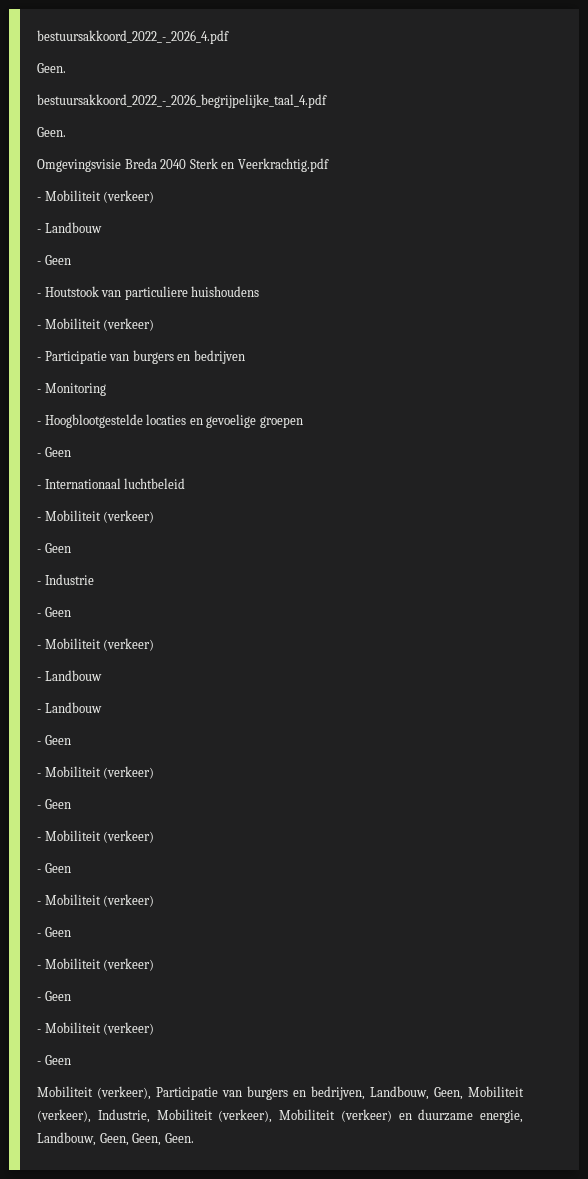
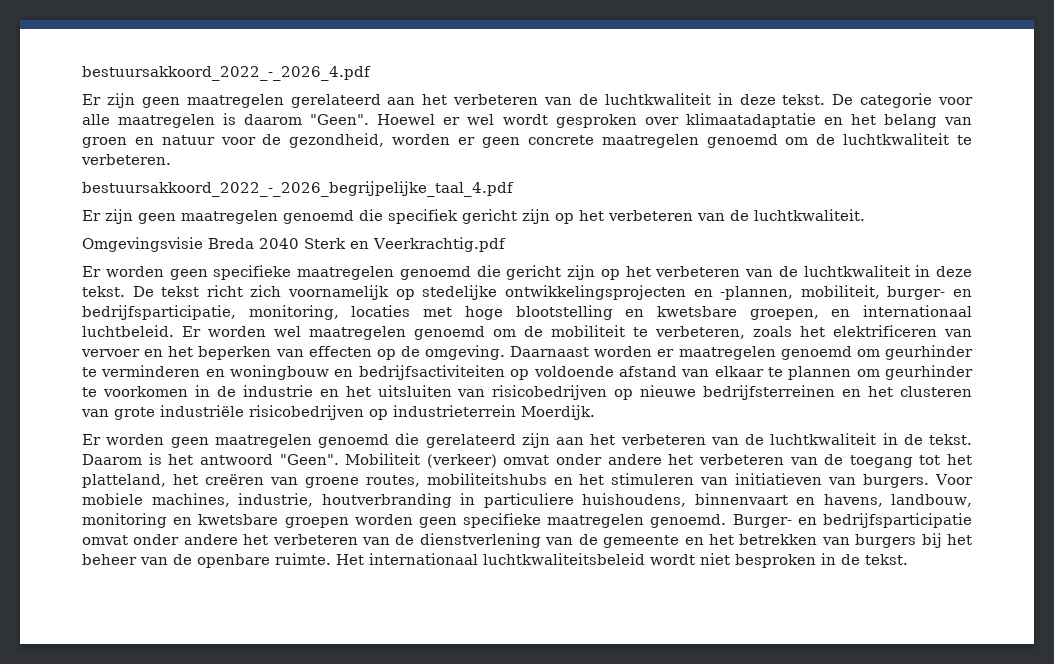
  bestuursakkoord_2022_-_2026_4.pdf
- Geen.
+ Er zijn geen maatregelen gerelateerd aan het verbeteren van de luchtkwaliteit in deze tekst. De categorie voor alle maatregelen is daarom "Geen". Hoewel er wel wordt gesproken over klimaatadaptatie en het belang van groen en natuur voor de gezondheid, worden er geen concrete maatregelen genoemd om de luchtkwaliteit te verbeteren.
  bestuursakkoord_2022_-_2026_begrijpelijke_taal_4.pdf
- Geen.
+ Er zijn geen maatregelen genoemd die specifiek gericht zijn op het verbeteren van de luchtkwaliteit.
  Omgevingsvisie Breda 2040 Sterk en Veerkrachtig.pdf
- - Mobiliteit (verkeer)
- - Landbouw
- - Geen
- - Houtstook van particuliere huishoudens
- - Mobiliteit (verkeer)
- - Participatie van burgers en bedrijven
- - Monitoring
- - Hoogblootgestelde locaties en gevoelige groepen
- - Geen
- - Internationaal luchtbeleid
- - Mobiliteit (verkeer)
- - Geen
- - Industrie
- - Geen
- - Mobiliteit (verkeer)
- - Landbouw
- - Landbouw
- - Geen
- - Mobiliteit (verkeer)
- - Geen
- - Mobiliteit (verkeer)
- - Geen
- - Mobiliteit (verkeer)
- - Geen
- - Mobiliteit (verkeer)
- - Geen
- - Mobiliteit (verkeer)
- - Geen
- Mobiliteit (verkeer), Participatie van burgers en bedrijven, Landbouw, Geen, Mobiliteit (verkeer), Industrie, Mobiliteit (verkeer), Mobiliteit (verkeer) en duurzame energie, Landbouw, Geen, Geen, Geen.
+ Er worden geen specifieke maatregelen genoemd die gericht zijn op het verbeteren van de luchtkwaliteit in deze tekst. De tekst richt zich voornamelijk op stedelijke ontwikkelingsprojecten en -plannen, mobiliteit, burger- en bedrijfsparticipatie, monitoring, locaties met hoge blootstelling en kwetsbare groepen, en internationaal luchtbeleid. Er worden wel maatregelen genoemd om de mobiliteit te verbeteren, zoals het elektrificeren van vervoer en het beperken van effecten op de omgeving. Daarnaast worden er maatregelen genoemd om geurhinder te verminderen en woningbouw en bedrijfsactiviteiten op voldoende afstand van elkaar te plannen om geurhinder te voorkomen in de industrie en het uitsluiten van risicobedrijven op nieuwe bedrijfsterreinen en het clusteren van grote industriële risicobedrijven op industrieterrein Moerdijk.
+ Er worden geen maatregelen genoemd die gerelateerd zijn aan het verbeteren van de luchtkwaliteit in de tekst. Daarom is het antwoord "Geen". Mobiliteit (verkeer) omvat onder andere het verbeteren van de toegang tot het platteland, het creëren van groene routes, mobiliteitshubs en het stimuleren van initiatieven van burgers. Voor mobiele machines, industrie, houtverbranding in particuliere huishoudens, binnenvaart en havens, landbouw, monitoring en kwetsbare groepen worden geen specifieke maatregelen genoemd. Burger- en bedrijfsparticipatie omvat onder andere het verbeteren van de dienstverlening van de gemeente en het betrekken van burgers bij het beheer van de openbare ruimte. Het internationaal luchtkwaliteitsbeleid wordt niet besproken in de tekst.

